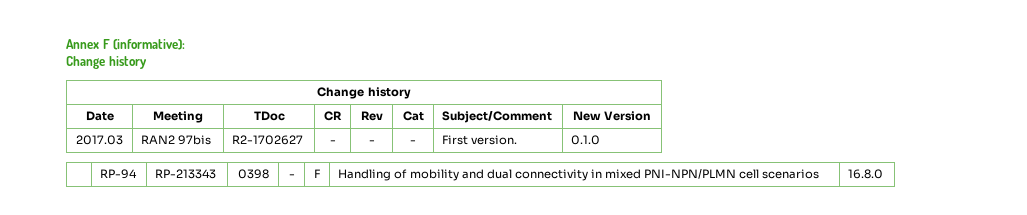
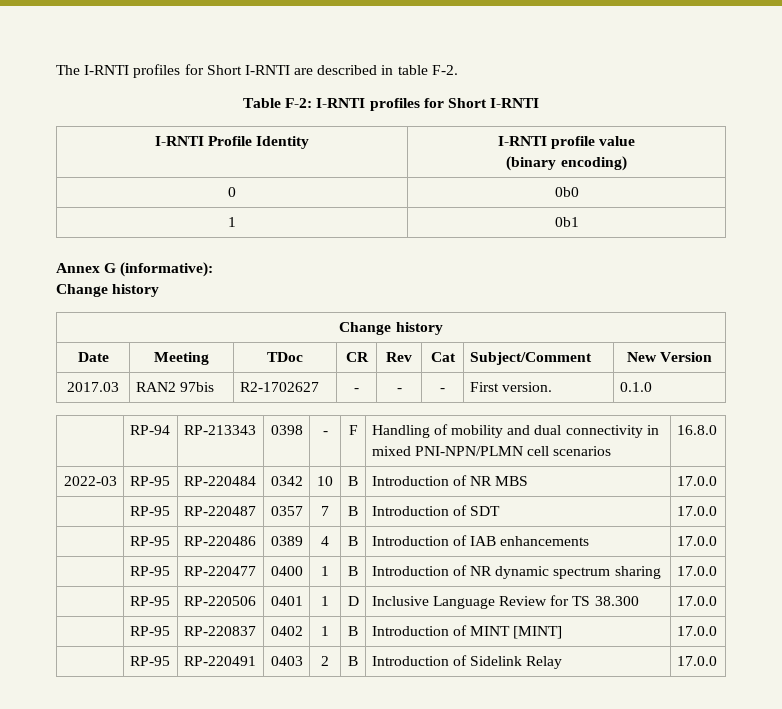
- Annex F (informative):
+ The I-RNTI profiles for Short I-RNTI are described in table F-2.
+ Table F-2: I-RNTI profiles for Short I-RNTI
+ I-RNTI Profile Identity | I-RNTI profile value
+ (binary encoding)
+ 0 | 0b0
+ 1 | 0b1
+ Annex G (informative):
+ 2022-03 | RP-95 | RP-220484 | 0342 | 10 | B | Introduction of NR MBS | 17.0.0
+ | RP-95 | RP-220487 | 0357 | 7 | B | Introduction of SDT | 17.0.0
+ | RP-95 | RP-220486 | 0389 | 4 | B | Introduction of IAB enhancements | 17.0.0
+ | RP-95 | RP-220477 | 0400 | 1 | B | Introduction of NR dynamic spectrum sharing | 17.0.0
+ | RP-95 | RP-220506 | 0401 | 1 | D | Inclusive Language Review for TS 38.300 | 17.0.0
+ | RP-95 | RP-220837 | 0402 | 1 | B | Introduction of MINT [MINT] | 17.0.0
+ | RP-95 | RP-220491 | 0403 | 2 | B | Introduction of Sidelink Relay | 17.0.0

